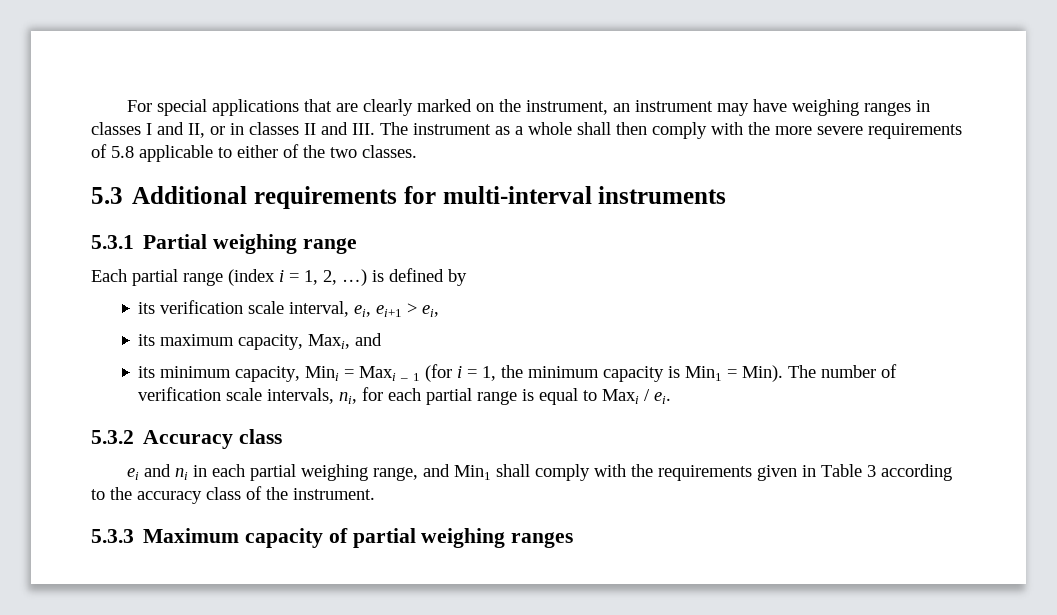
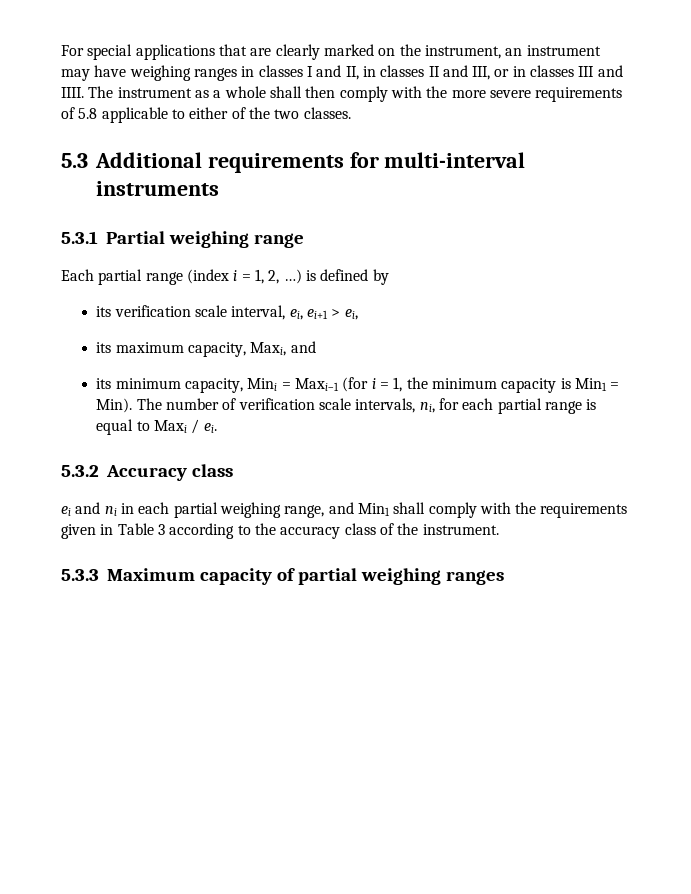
- For special applications that are clearly marked on the instrument, an instrument may have weighing ranges in classes I and II, or in classes II and III. The instrument as a whole shall then comply with the more severe requirements of 5.8 applicable to either of the two classes.
+ For special applications that are clearly marked on the instrument, an instrument may have weighing ranges in classes I and II, in classes II and III, or in classes III and IIII. The instrument as a whole shall then comply with the more severe requirements of 5.8 applicable to either of the two classes.
- its minimum capacity, Mini = Maxi – 1 (for i = 1, the minimum capacity is Min1 = Min).
+ its minimum capacity, Mini = Maxi–1 (for i = 1, the minimum capacity is Min1 = Min).

